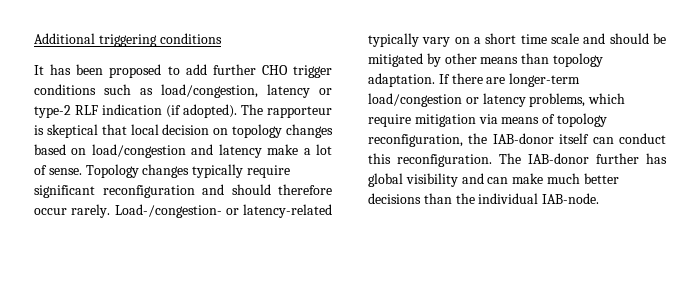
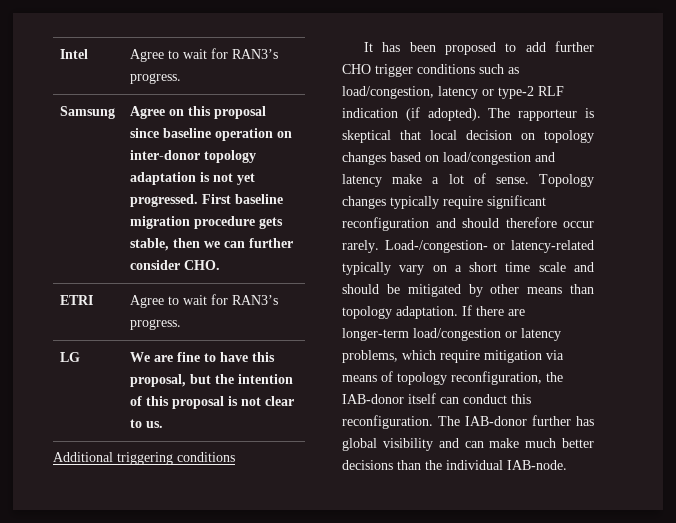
+ Intel | Agree to wait for RAN3’s progress.
+ Samsung | Agree on this proposal since baseline operation on inter-donor topology adaptation is not yet progressed. First baseline migration procedure gets stable, then we can further consider CHO.
+ ETRI | Agree to wait for RAN3’s progress.
+ LG | We are fine to have this proposal, but the intention of this proposal is not clear to us.

